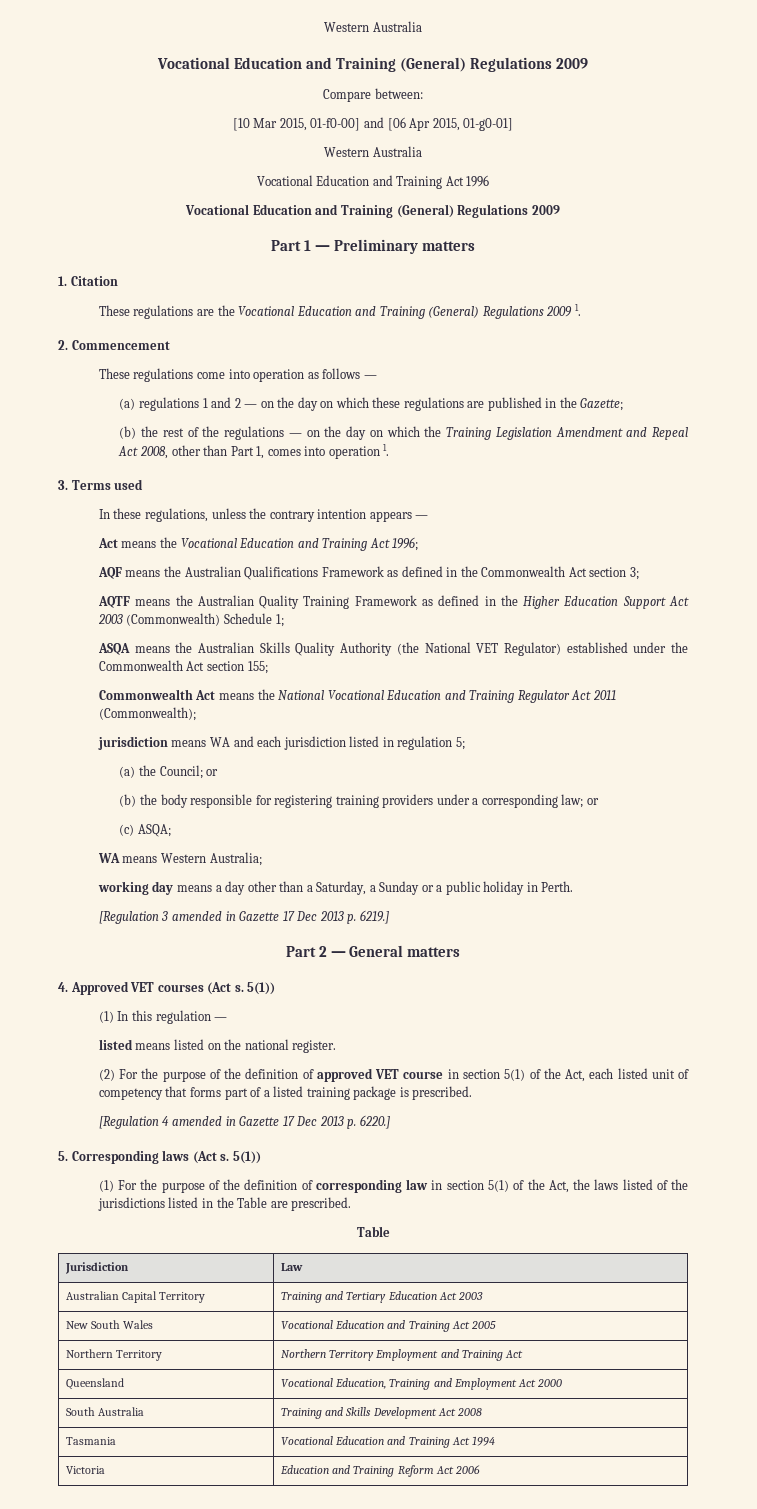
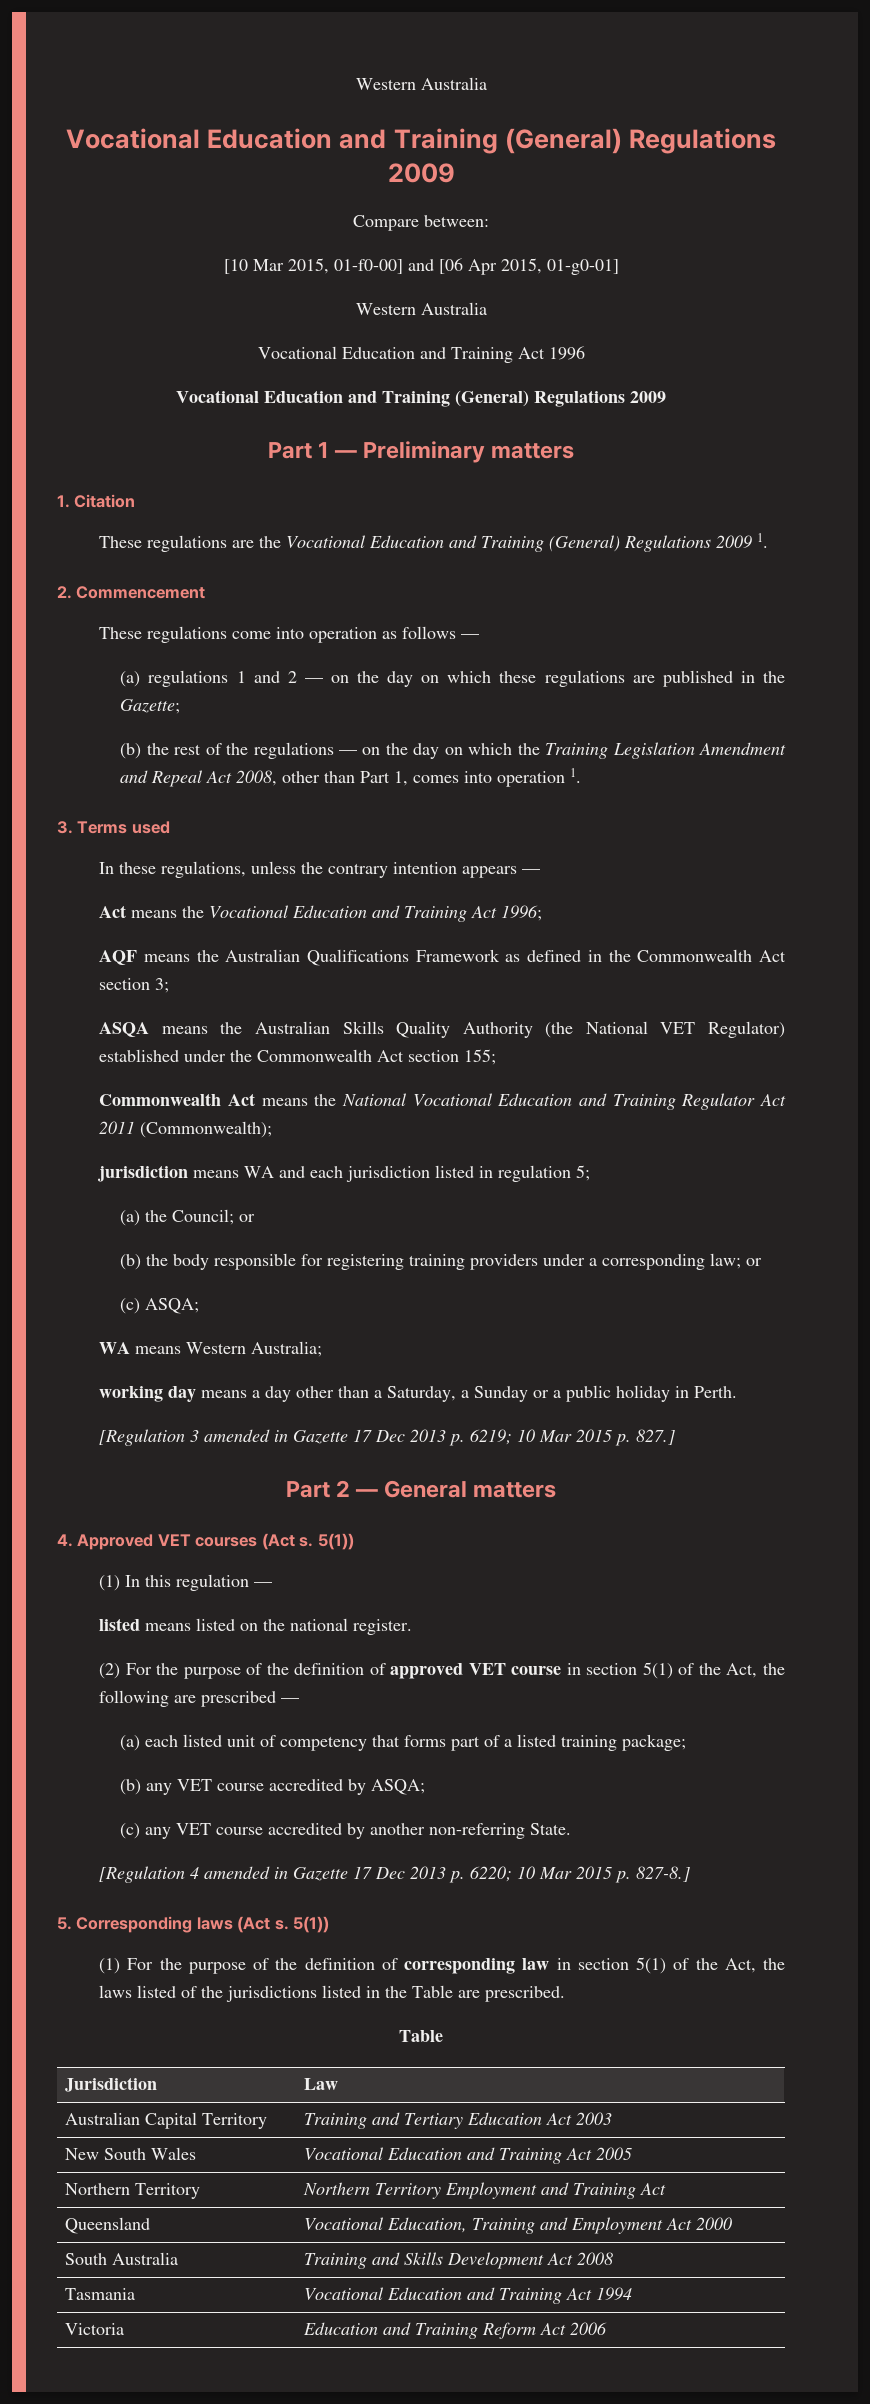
- AQTF means the Australian Quality Training Framework as defined in the Higher Education Support Act 2003 (Commonwealth) Schedule 1;
- [Regulation 3 amended in Gazette 17 Dec 2013 p. 6219.]
+ [Regulation 3 amended in Gazette 17 Dec 2013 p. 6219; 10 Mar 2015 p. 827.]
- (2) For the purpose of the definition of approved VET course in section 5(1) of the Act, each listed unit of competency that forms part of a listed training package is prescribed.
+ (2) For the purpose of the definition of approved VET course in section 5(1) of the Act, the following are prescribed —
+ (a) each listed unit of competency that forms part of a listed training package;
+ (b) any VET course accredited by ASQA;
+ (c) any VET course accredited by another non-referring State.
- [Regulation 4 amended in Gazette 17 Dec 2013 p. 6220.]
+ [Regulation 4 amended in Gazette 17 Dec 2013 p. 6220; 10 Mar 2015 p. 827-8.]

